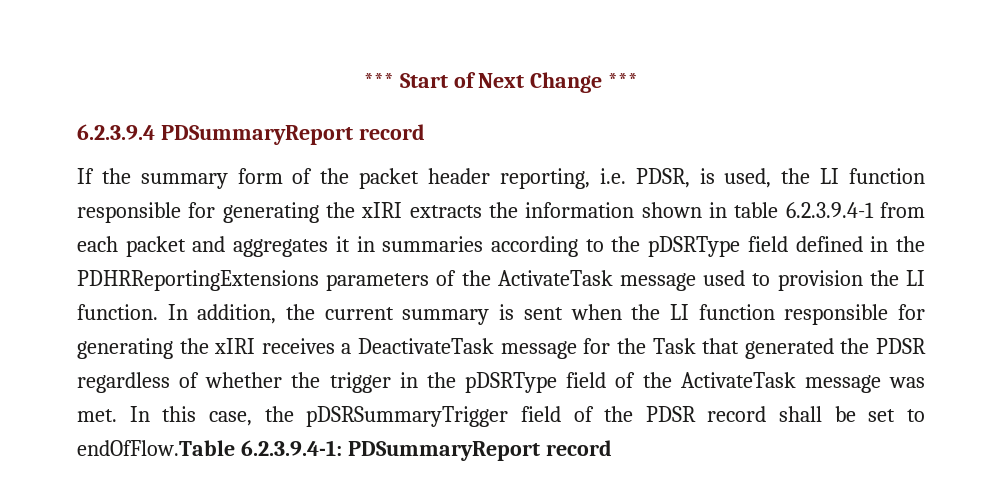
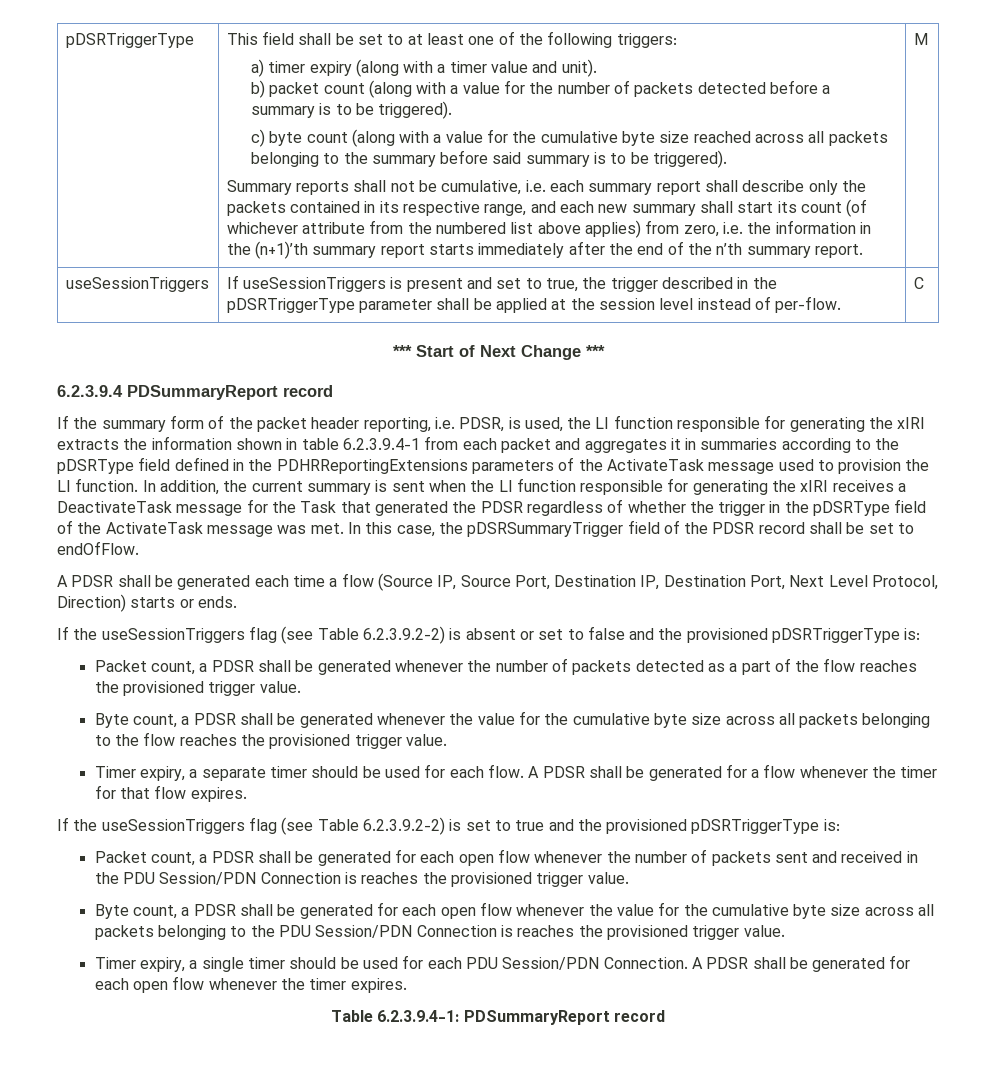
+ pDSRTriggerType | This field shall be set to at least one of the following triggers:
+ a) timer expiry (along with a timer value and unit).
+ b) packet count (along with a value for the number of packets detected before a summary is to be triggered).
+ c) byte count (along with a value for the cumulative byte size reached across all packets belonging to the summary before said summary is to be triggered).
+ Summary reports shall not be cumulative, i.e. each summary report shall describe only the packets contained in its respective range, and each new summary shall start its count (of whichever attribute from the numbered list above applies) from zero, i.e. the information in the (n+1)’th summary report starts immediately after the end of the n’th summary report. | M
+ useSessionTriggers | If useSessionTriggers is present and set to true, the trigger described in the pDSRTriggerType parameter shall be applied at the session level instead of per-flow. | C
- In this case, the pDSRSummaryTrigger field of the PDSR record shall be set to endOfFlow.Table 6.2.3.9.4-1: PDSummaryReport record
+ In this case, the pDSRSummaryTrigger field of the PDSR record shall be set to endOfFlow.
+ A PDSR shall be generated each time a flow (Source IP, Source Port, Destination IP, Destination Port, Next Level Protocol, Direction) starts or ends.
+ If the useSessionTriggers flag (see Table 6.2.3.9.2-2) is absent or set to false and the provisioned pDSRTriggerType is:
+ Packet count, a PDSR shall be generated whenever the number of packets detected as a part of the flow reaches the provisioned trigger value.
+ Byte count, a PDSR shall be generated whenever the value for the cumulative byte size across all packets belonging to the flow reaches the provisioned trigger value.
+ Timer expiry, a separate timer should be used for each flow. A PDSR shall be generated for a flow whenever the timer for that flow expires.
+ If the useSessionTriggers flag (see Table 6.2.3.9.2-2) is set to true and the provisioned pDSRTriggerType is:
+ Packet count, a PDSR shall be generated for each open flow whenever the number of packets sent and received in the PDU Session/PDN Connection is reaches the provisioned trigger value.
+ Byte count, a PDSR shall be generated for each open flow whenever the value for the cumulative byte size across all packets belonging to the PDU Session/PDN Connection is reaches the provisioned trigger value.
+ Timer expiry, a single timer should be used for each PDU Session/PDN Connection. A PDSR shall be generated for each open flow whenever the timer expires.
+ Table 6.2.3.9.4-1: PDSummaryReport record

